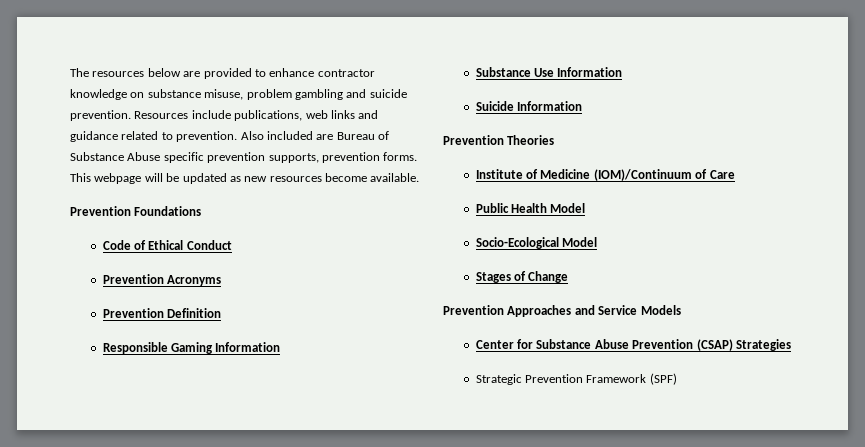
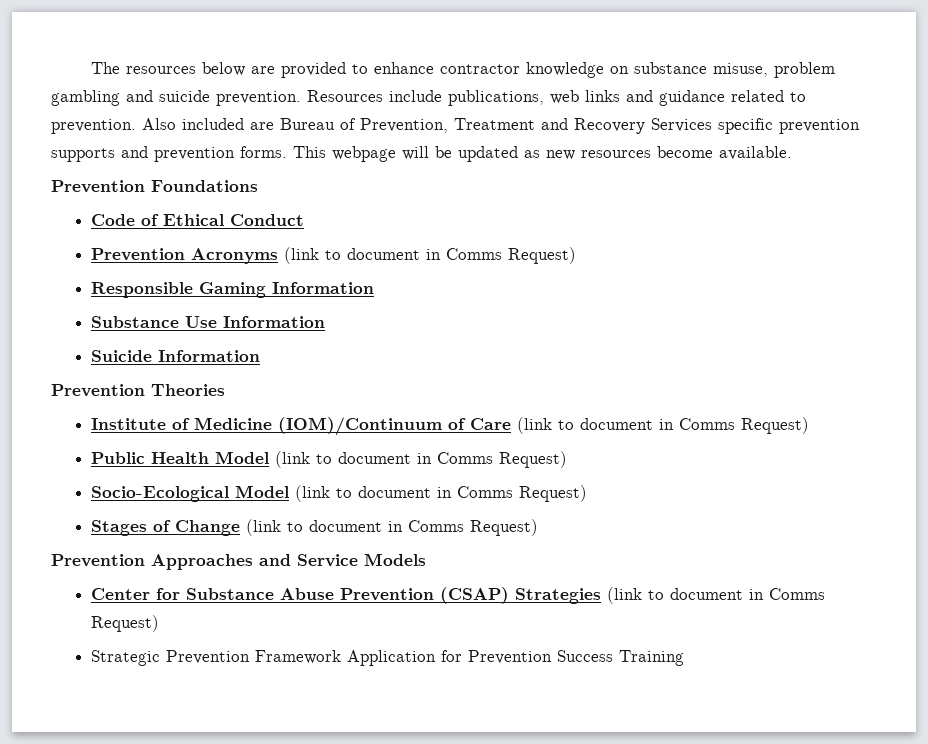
- Also included are Bureau of Substance Abuse specific prevention supports, prevention forms.
+ Also included are Bureau of Prevention, Treatment and Recovery Services specific prevention supports and prevention forms.
- Prevention Acronyms
- Prevention Definition
+ Prevention Acronyms (link to document in Comms Request)
- Institute of Medicine (IOM)/Continuum of Care
- Public Health Model
- Socio-Ecological Model
- Stages of Change
+ Institute of Medicine (IOM)/Continuum of Care (link to document in Comms Request)
+ Public Health Model (link to document in Comms Request)
+ Socio-Ecological Model (link to document in Comms Request)
+ Stages of Change (link to document in Comms Request)
- Center for Substance Abuse Prevention (CSAP) Strategies
- Strategic Prevention Framework (SPF)
+ Center for Substance Abuse Prevention (CSAP) Strategies (link to document in Comms Request)
+ Strategic Prevention Framework Application for Prevention Success Training

